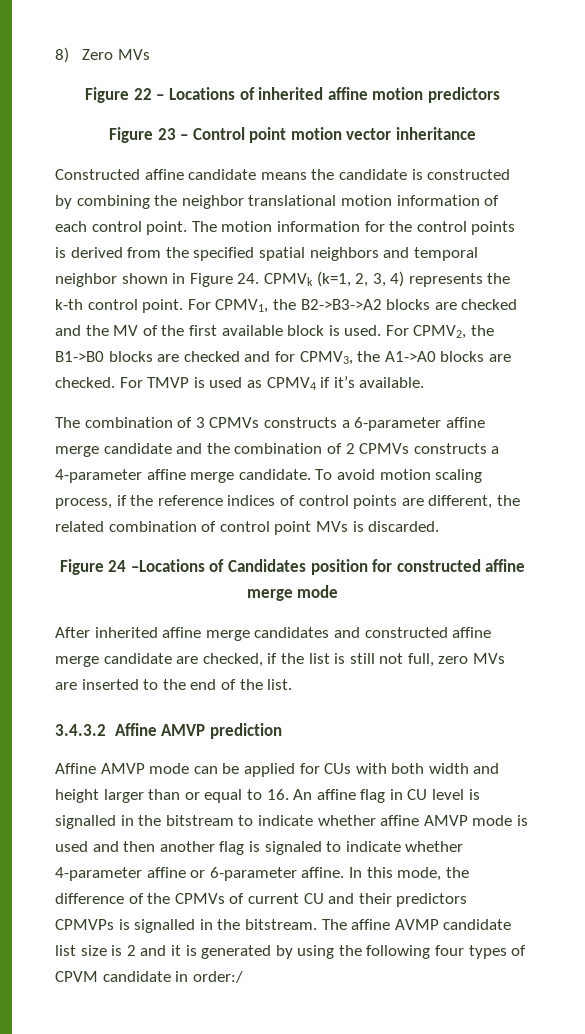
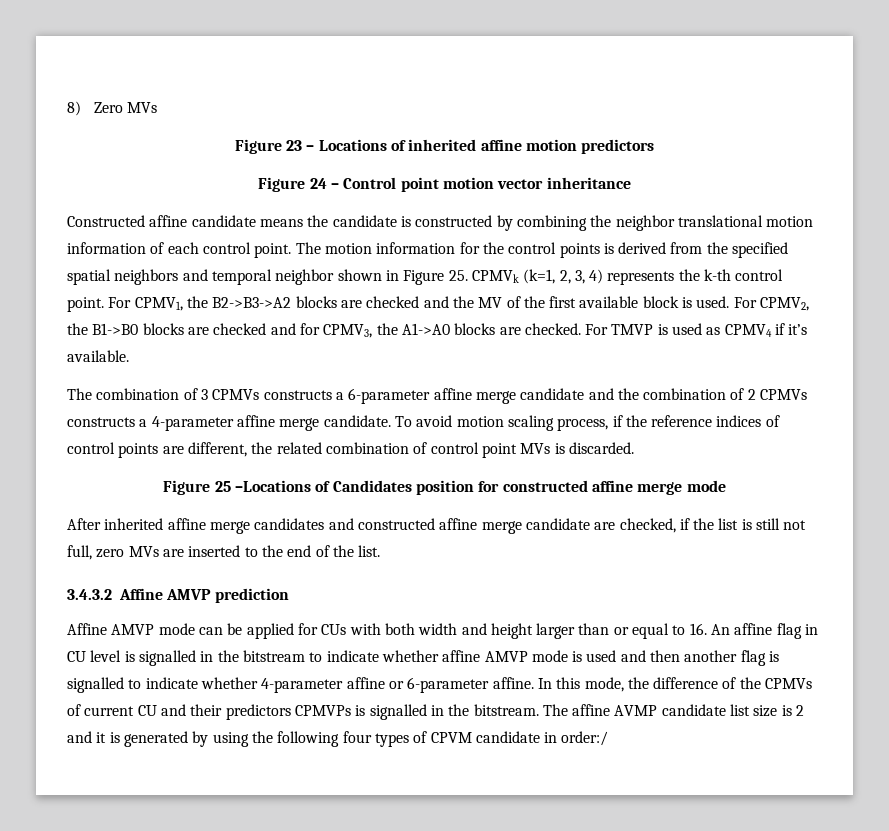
- Figure 22 – Locations of inherited affine motion predictors
+ Figure 23 – Locations of inherited affine motion predictors
- Figure 23 – Control point motion vector inheritance
+ Figure 24 – Control point motion vector inheritance
- The motion information for the control points is derived from the specified spatial neighbors and temporal neighbor shown in Figure 24. CPMVk (k=1, 2, 3, 4) represents the k-th control point.
+ The motion information for the control points is derived from the specified spatial neighbors and temporal neighbor shown in Figure 25. CPMVk (k=1, 2, 3, 4) represents the k-th control point.
- Figure 24 –Locations of Candidates position for constructed affine merge mode
+ Figure 25 –Locations of Candidates position for constructed affine merge mode
- Affine AMVP mode can be applied for CUs with both width and height larger than or equal to 16. An affine flag in CU level is signalled in the bitstream to indicate whether affine AMVP mode is used and then another flag is signaled to indicate whether 4-parameter affine or 6-parameter affine.
+ Affine AMVP mode can be applied for CUs with both width and height larger than or equal to 16. An affine flag in CU level is signalled in the bitstream to indicate whether affine AMVP mode is used and then another flag is signalled to indicate whether 4-parameter affine or 6-parameter affine.

